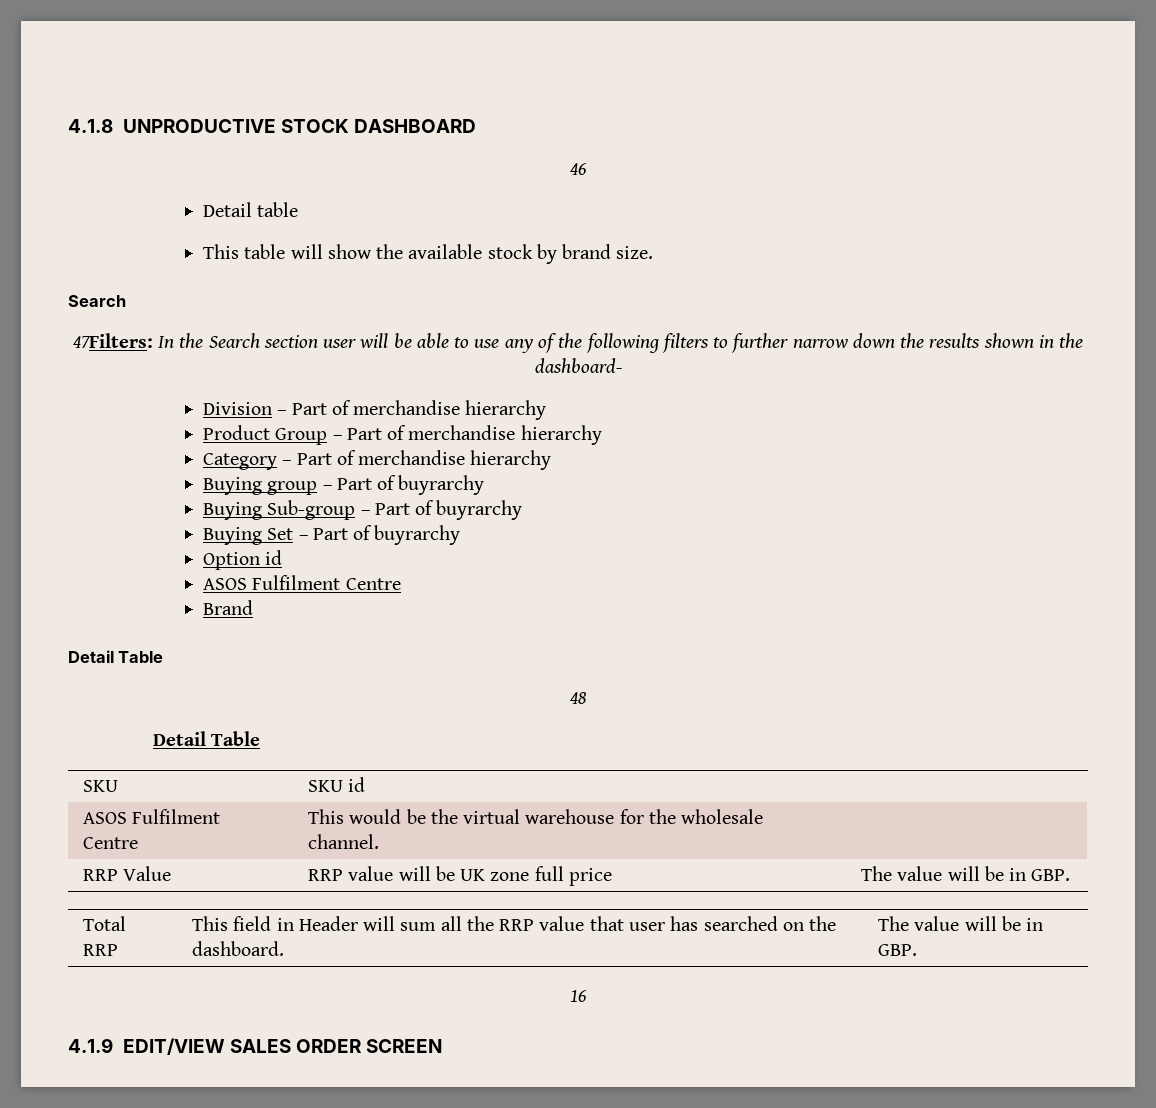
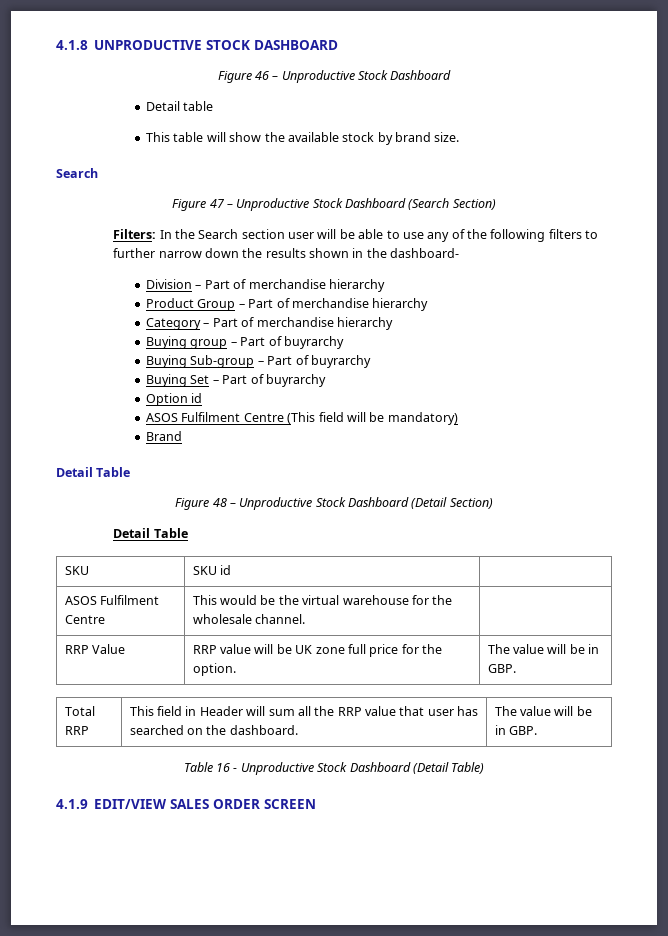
- 46
+ Figure 46 – Unproductive Stock Dashboard
- 47Filters: In the Search section user will be able to use any of the following filters to further narrow down the results shown in the dashboard-
+ Figure 47 – Unproductive Stock Dashboard (Search Section)
+ Filters: In the Search section user will be able to use any of the following filters to further narrow down the results shown in the dashboard-
  Option id
- ASOS Fulfilment Centre
+ ASOS Fulfilment Centre (This field will be mandatory)
- 48
+ Figure 48 – Unproductive Stock Dashboard (Detail Section)
- RRP Value | RRP value will be UK zone full price | The value will be in GBP.
+ RRP Value | RRP value will be UK zone full price for the option. | The value will be in GBP.
- 16
+ Table 16 - Unproductive Stock Dashboard (Detail Table)

